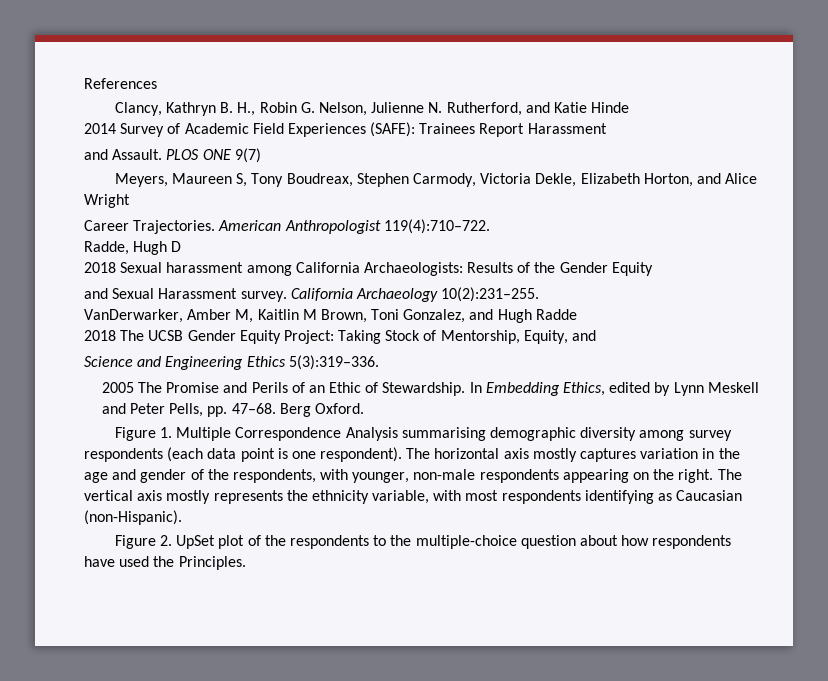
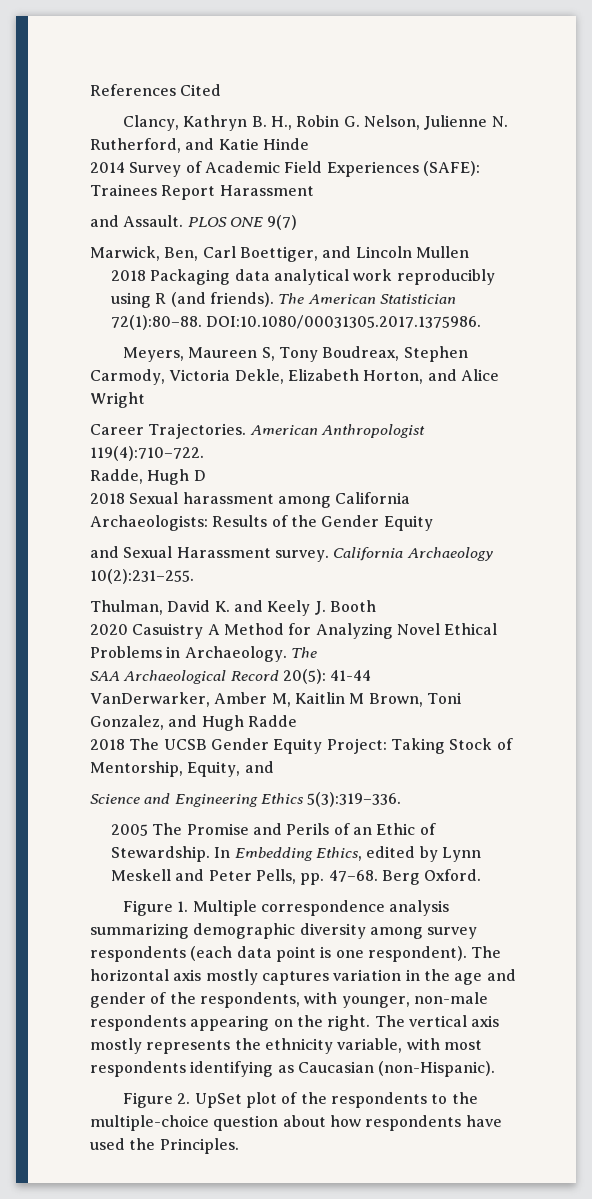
- References
+ References Cited
+ Marwick, Ben, Carl Boettiger, and Lincoln Mullen
+ 2018 Packaging data analytical work reproducibly using R (and friends). The American Statistician 72(1):80–88. DOI:10.1080/00031305.2017.1375986.
+ Thulman, David K. and Keely J. Booth
+ 2020 Casuistry A Method for Analyzing Novel Ethical Problems in Archaeology. The
+ SAA Archaeological Record 20(5): 41-44
- Figure 1. Multiple Correspondence Analysis summarising demographic diversity among survey respondents (each data point is one respondent).
+ Figure 1. Multiple correspondence analysis summarizing demographic diversity among survey respondents (each data point is one respondent).

